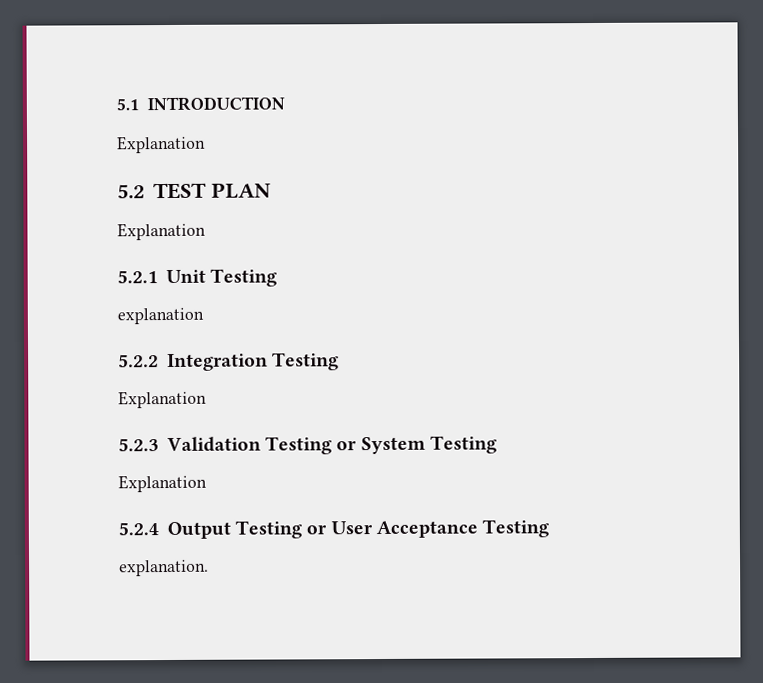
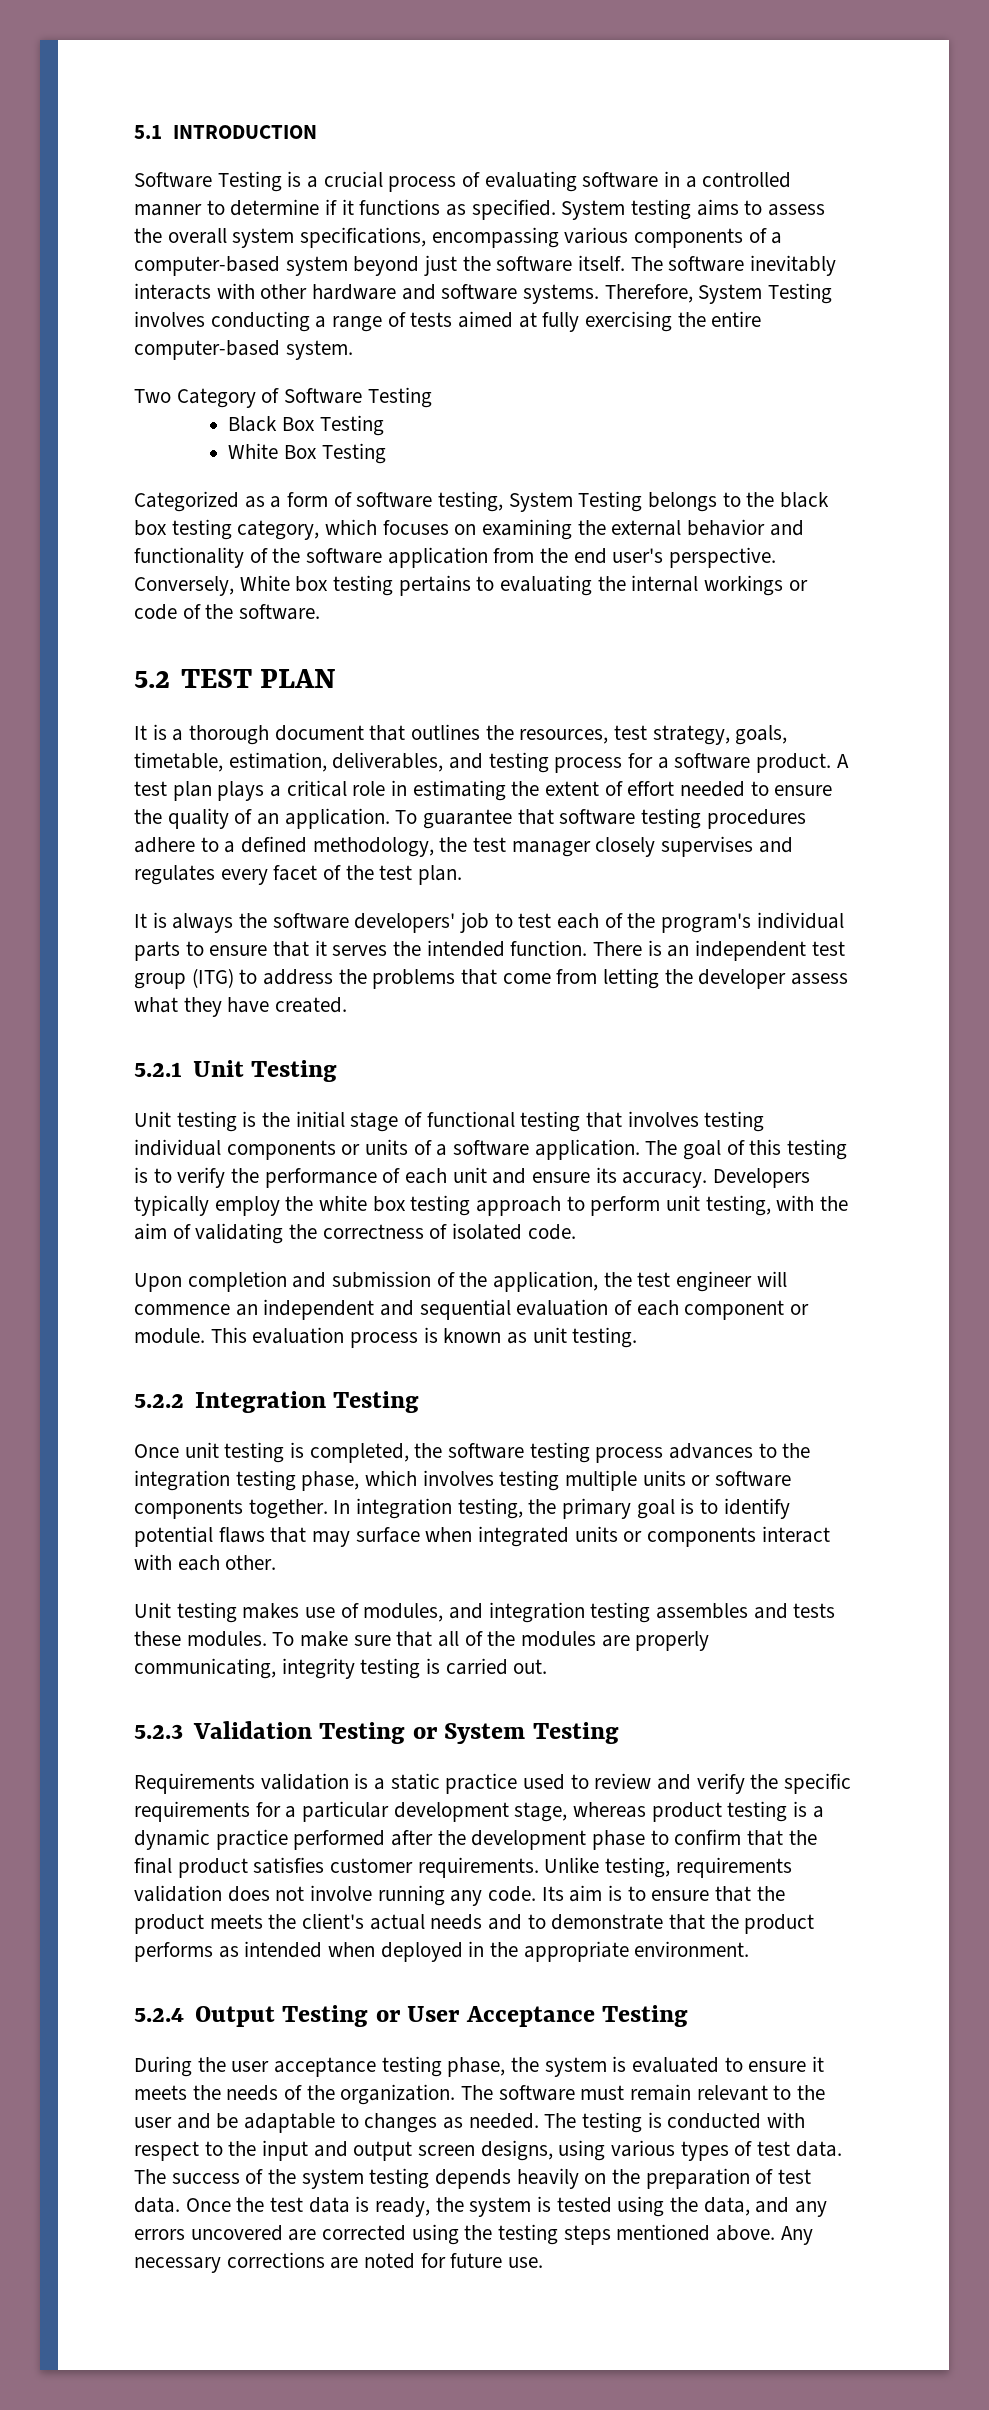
  5.1 INTRODUCTION
- Explanation
+ Software Testing is a crucial process of evaluating software in a controlled manner to determine if it functions as specified. System testing aims to assess the overall system specifications, encompassing various components of a computer-based system beyond just the software itself. The software inevitably interacts with other hardware and software systems. Therefore, System Testing involves conducting a range of tests aimed at fully exercising the entire computer-based system.
+ Two Category of Software Testing
+ Black Box Testing
+ White Box Testing
+ Categorized as a form of software testing, System Testing belongs to the black box testing category, which focuses on examining the external behavior and functionality of the software application from the end user's perspective. Conversely, White box testing pertains to evaluating the internal workings or code of the software.
  5.2 TEST PLAN
- Explanation
+ It is a thorough document that outlines the resources, test strategy, goals, timetable, estimation, deliverables, and testing process for a software product. A test plan plays a critical role in estimating the extent of effort needed to ensure the quality of an application. To guarantee that software testing procedures adhere to a defined methodology, the test manager closely supervises and regulates every facet of the test plan.
+ It is always the software developers' job to test each of the program's individual parts to ensure that it serves the intended function. There is an independent test group (ITG) to address the problems that come from letting the developer assess what they have created.
  5.2.1 Unit Testing
- explanation
+ Unit testing is the initial stage of functional testing that involves testing individual components or units of a software application. The goal of this testing is to verify the performance of each unit and ensure its accuracy. Developers typically employ the white box testing approach to perform unit testing, with the aim of validating the correctness of isolated code.
+ Upon completion and submission of the application, the test engineer will commence an independent and sequential evaluation of each component or module. This evaluation process is known as unit testing.
  5.2.2 Integration Testing
- Explanation
+ Once unit testing is completed, the software testing process advances to the integration testing phase, which involves testing multiple units or software components together. In integration testing, the primary goal is to identify potential flaws that may surface when integrated units or components interact with each other.
+ Unit testing makes use of modules, and integration testing assembles and tests these modules. To make sure that all of the modules are properly communicating, integrity testing is carried out.
  5.2.3 Validation Testing or System Testing
- Explanation
+ Requirements validation is a static practice used to review and verify the specific requirements for a particular development stage, whereas product testing is a dynamic practice performed after the development phase to confirm that the final product satisfies customer requirements. Unlike testing, requirements validation does not involve running any code. Its aim is to ensure that the product meets the client's actual needs and to demonstrate that the product performs as intended when deployed in the appropriate environment.
- explanation.
+ During the user acceptance testing phase, the system is evaluated to ensure it meets the needs of the organization. The software must remain relevant to the user and be adaptable to changes as needed. The testing is conducted with respect to the input and output screen designs, using various types of test data. The success of the system testing depends heavily on the preparation of test data. Once the test data is ready, the system is tested using the data, and any errors uncovered are corrected using the testing steps mentioned above. Any necessary corrections are noted for future use.

